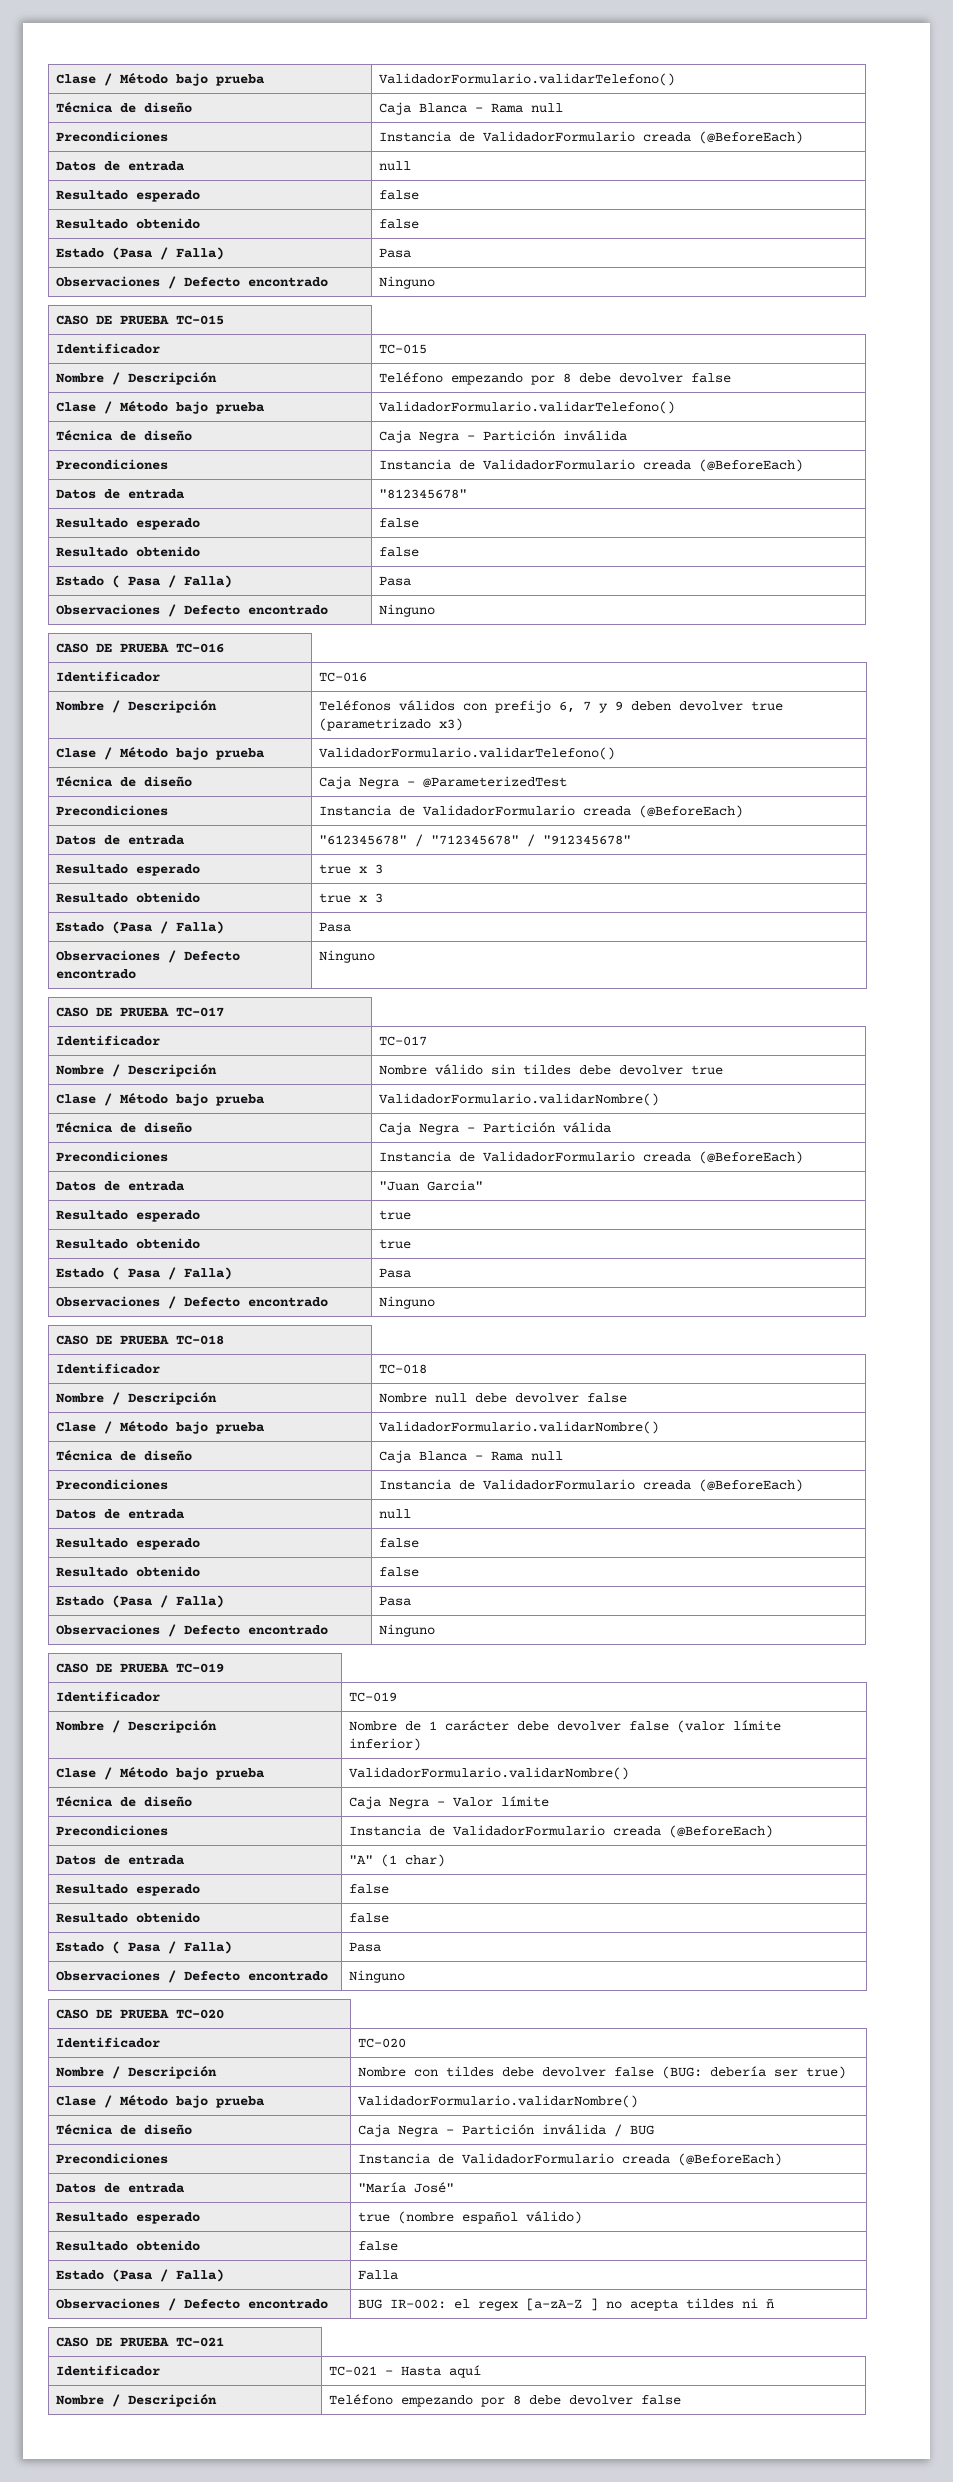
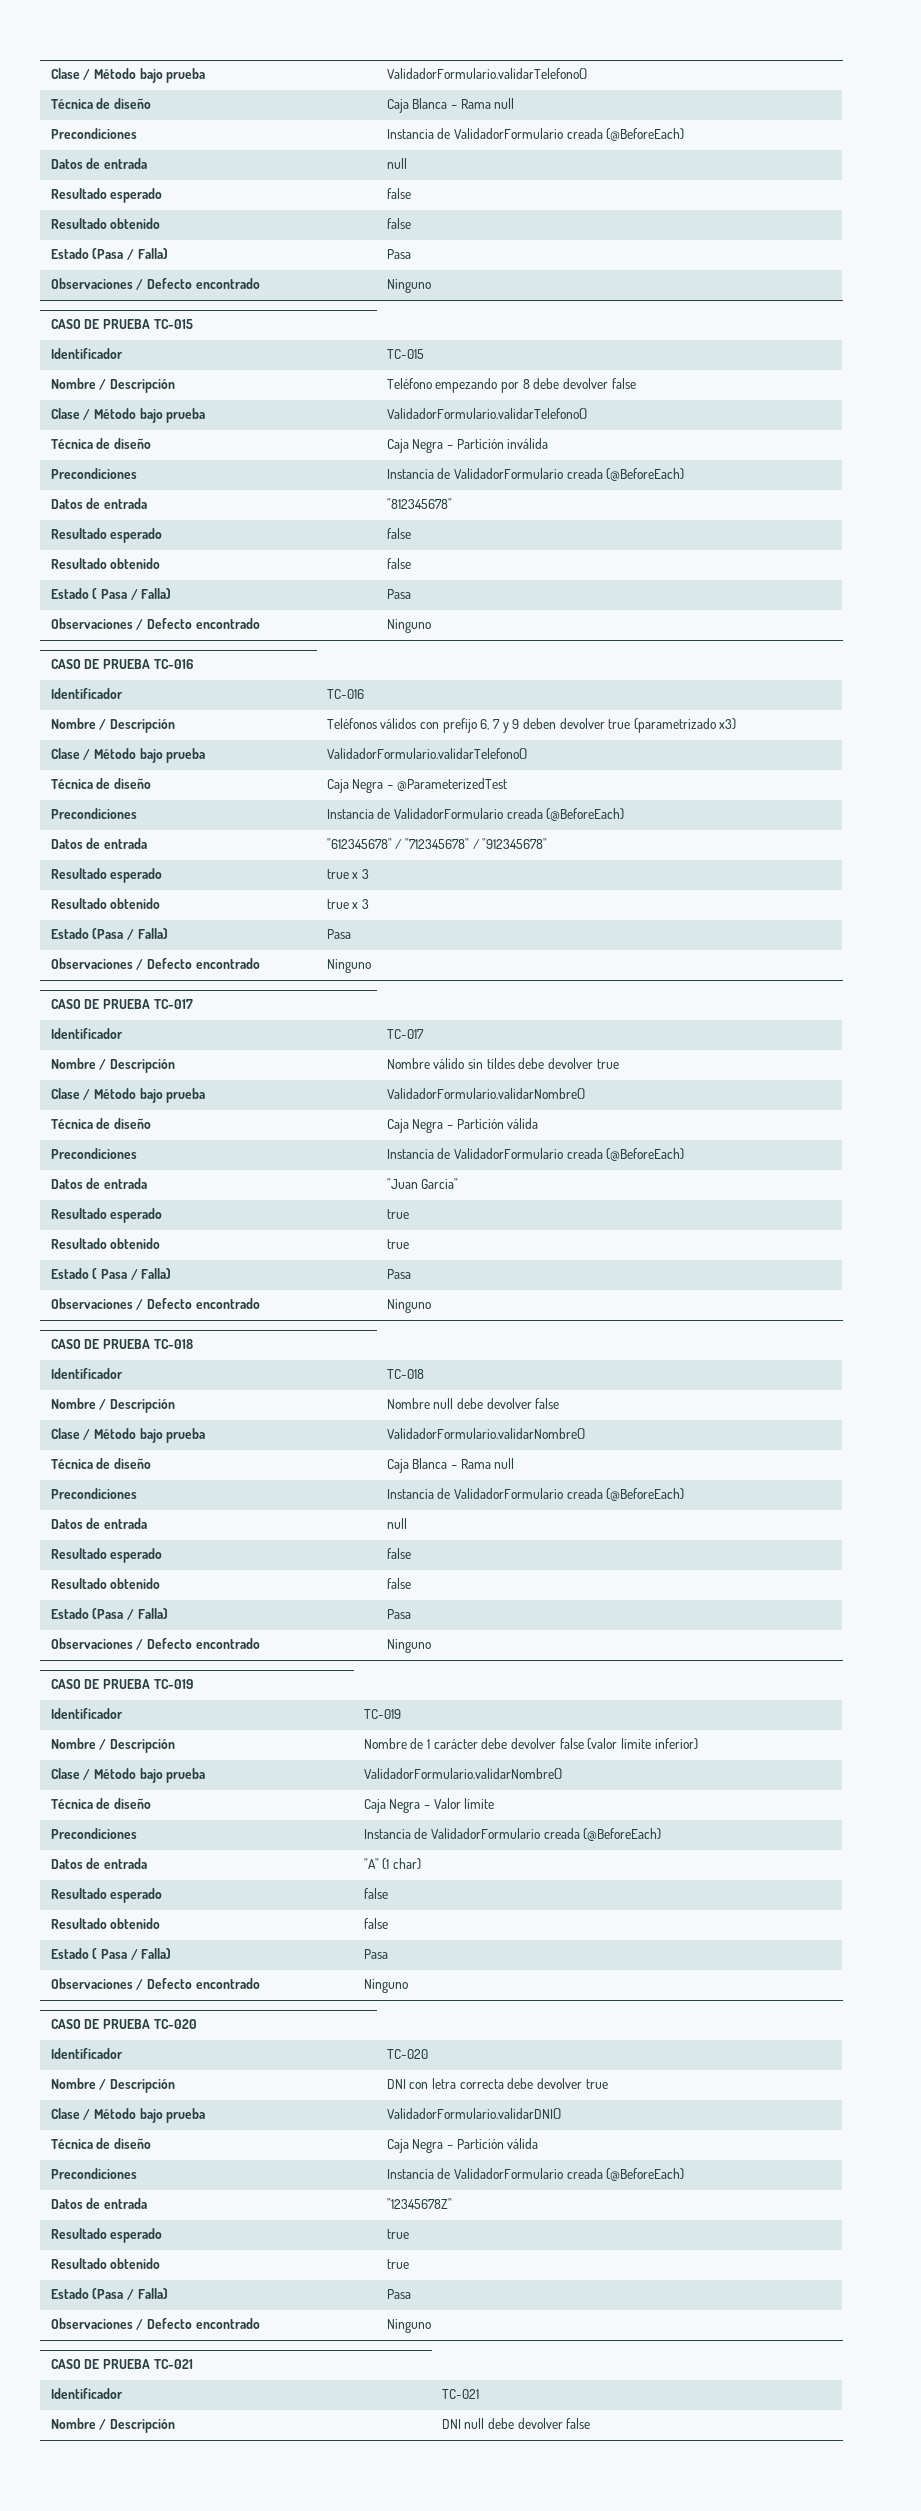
- Nombre / Descripción | Nombre con tildes debe devolver false (BUG: debería ser true)
- Clase / Método bajo prueba | ValidadorFormulario.validarNombre()
- Técnica de diseño | Caja Negra – Partición inválida / BUG
+ Nombre / Descripción | DNI con letra correcta debe devolver true
+ Clase / Método bajo prueba | ValidadorFormulario.validarDNI()
+ Técnica de diseño | Caja Negra – Partición válida
  Precondiciones | Instancia de ValidadorFormulario creada (@BeforeEach)
- Datos de entrada | "María José"
- Resultado esperado | true (nombre español válido)
- Resultado obtenido | false
- Estado (Pasa / Falla) | Falla
- Observaciones / Defecto encontrado | BUG IR-002: el regex [a-zA-Z ] no acepta tildes ni ñ
+ Datos de entrada | "12345678Z"
+ Resultado esperado | true
+ Resultado obtenido | true
+ Estado (Pasa / Falla) | Pasa
+ Observaciones / Defecto encontrado | Ninguno
- Identificador | TC-021 – Hasta aquí
- Nombre / Descripción | Teléfono empezando por 8 debe devolver false
+ Identificador | TC-021
+ Nombre / Descripción | DNI null debe devolver false

